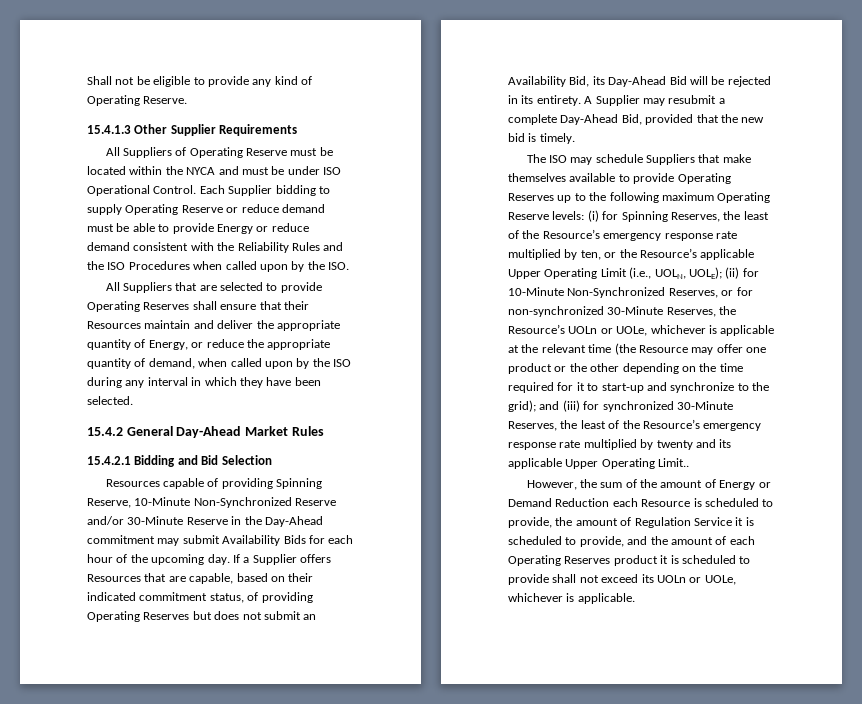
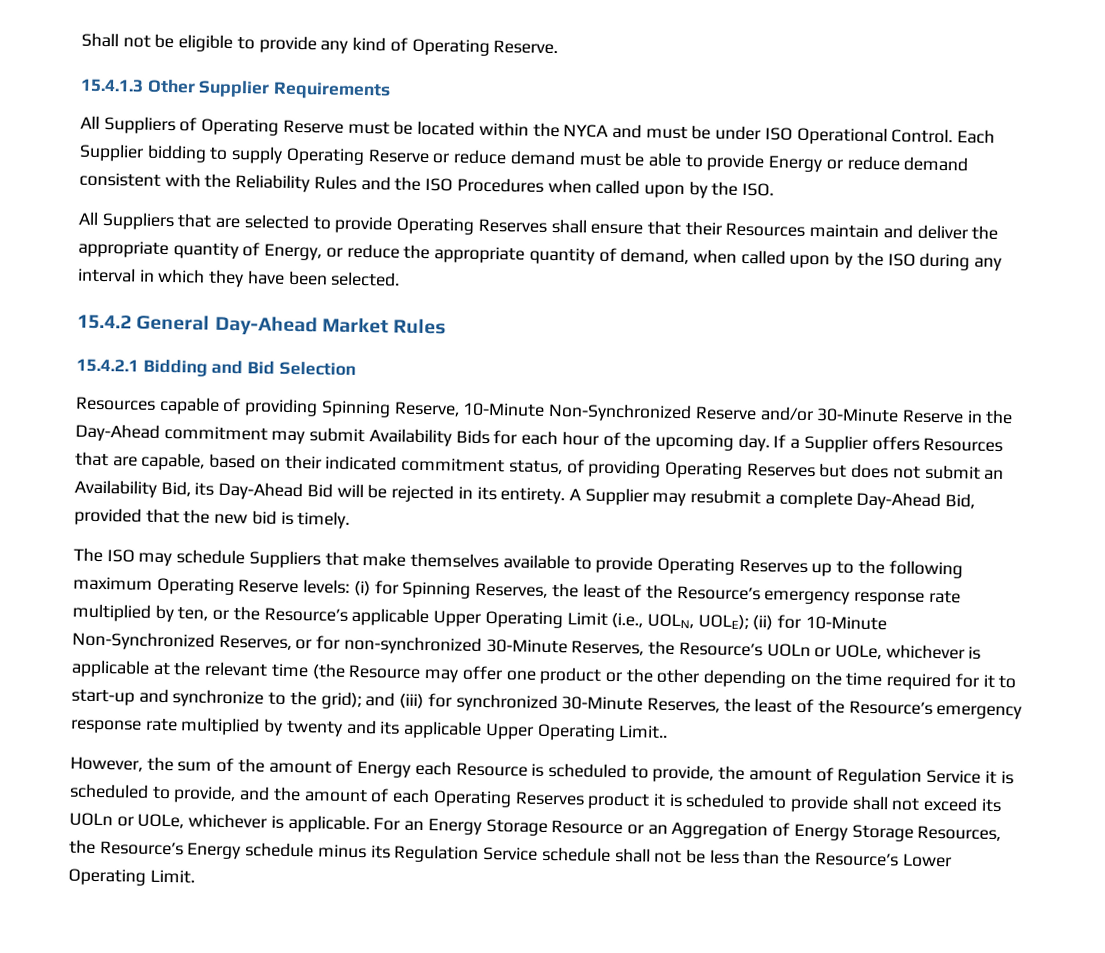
- However, the sum of the amount of Energy or Demand Reduction each Resource is scheduled to provide, the amount of Regulation Service it is scheduled to provide, and the amount of each Operating Reserves product it is scheduled to provide shall not exceed its UOLn or UOLe, whichever is applicable.
+ However, the sum of the amount of Energy each Resource is scheduled to provide, the amount of Regulation Service it is scheduled to provide, and the amount of each Operating Reserves product it is scheduled to provide shall not exceed its UOLn or UOLe, whichever is applicable.
+ For an Energy Storage Resource or an Aggregation of Energy Storage Resources, the Resource’s Energy schedule minus its Regulation Service schedule shall not be less than the Resource’s Lower Operating Limit.

